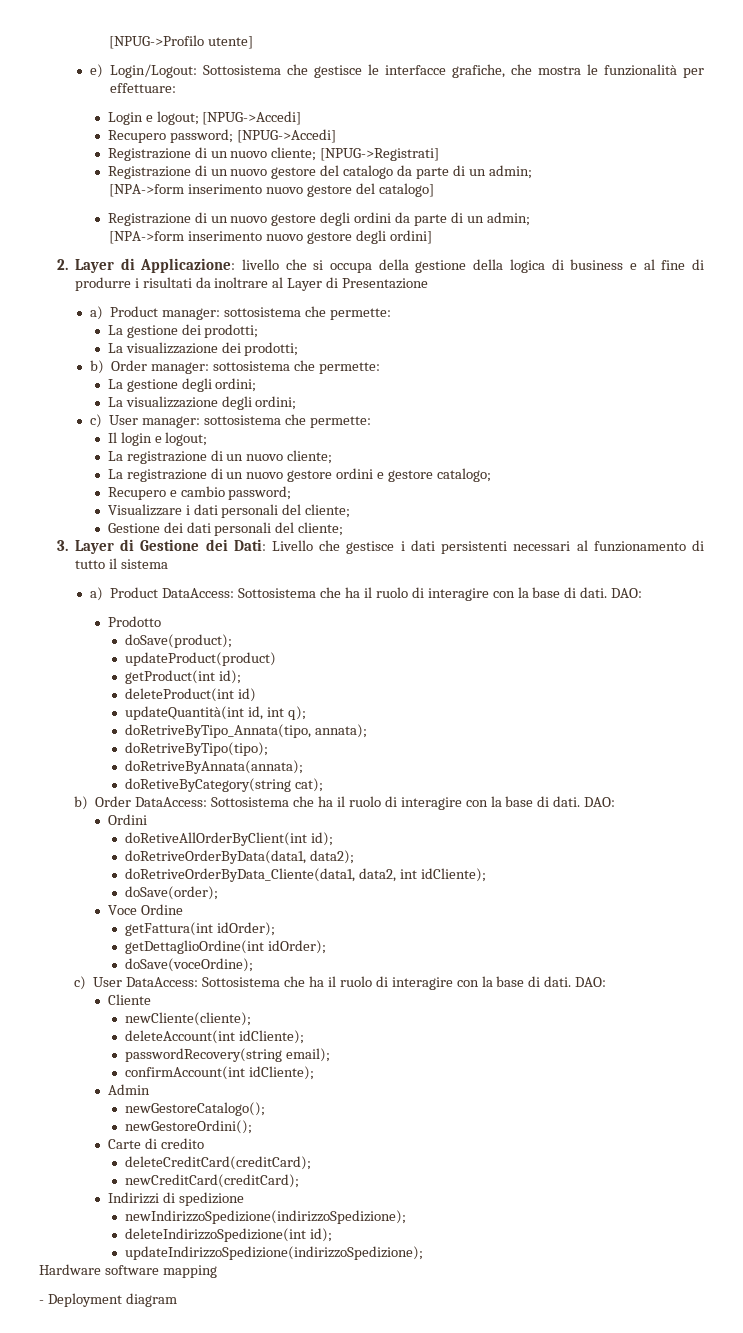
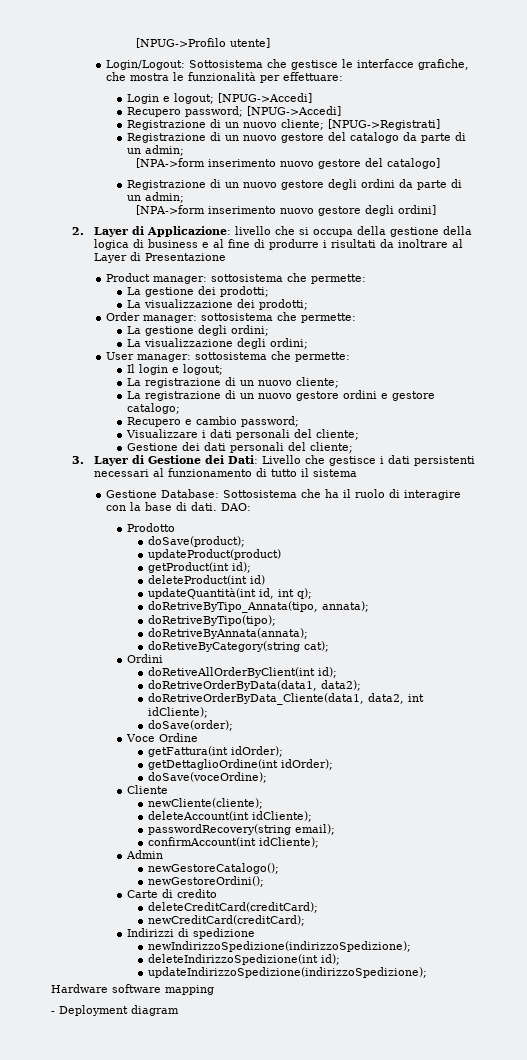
- e) Login/Logout: Sottosistema che gestisce le interfacce grafiche, che mostra le funzionalità per effettuare:
+ Login/Logout: Sottosistema che gestisce le interfacce grafiche, che mostra le funzionalità per effettuare:
- a) Product manager: sottosistema che permette:
+ Product manager: sottosistema che permette:
- b) Order manager: sottosistema che permette:
+ Order manager: sottosistema che permette:
- c) User manager: sottosistema che permette:
+ User manager: sottosistema che permette:
- a) Product DataAccess: Sottosistema che ha il ruolo di interagire con la base di dati.
+ Gestione Database: Sottosistema che ha il ruolo di interagire con la base di dati.
- b) Order DataAccess: Sottosistema che ha il ruolo di interagire con la base di dati. DAO:
- c) User DataAccess: Sottosistema che ha il ruolo di interagire con la base di dati. DAO:

